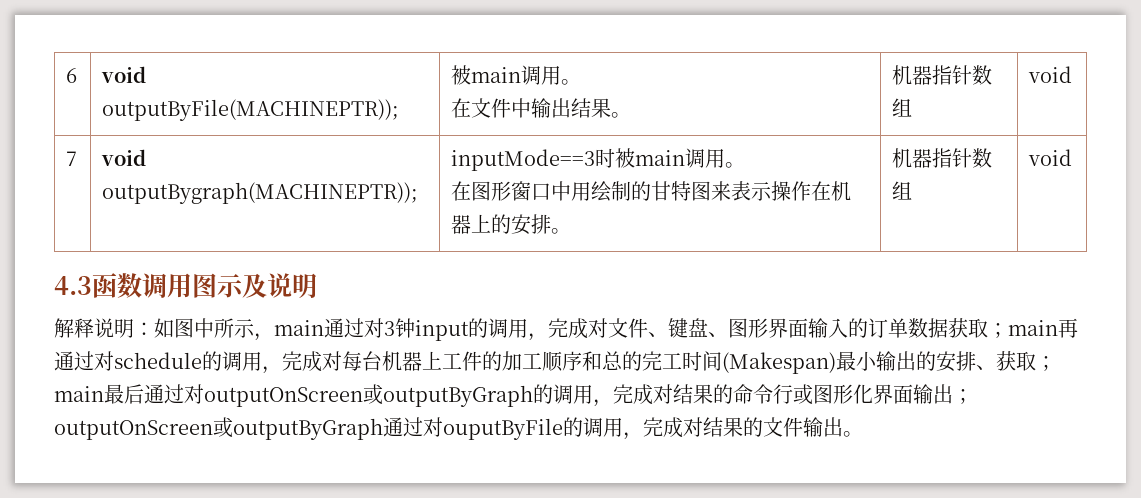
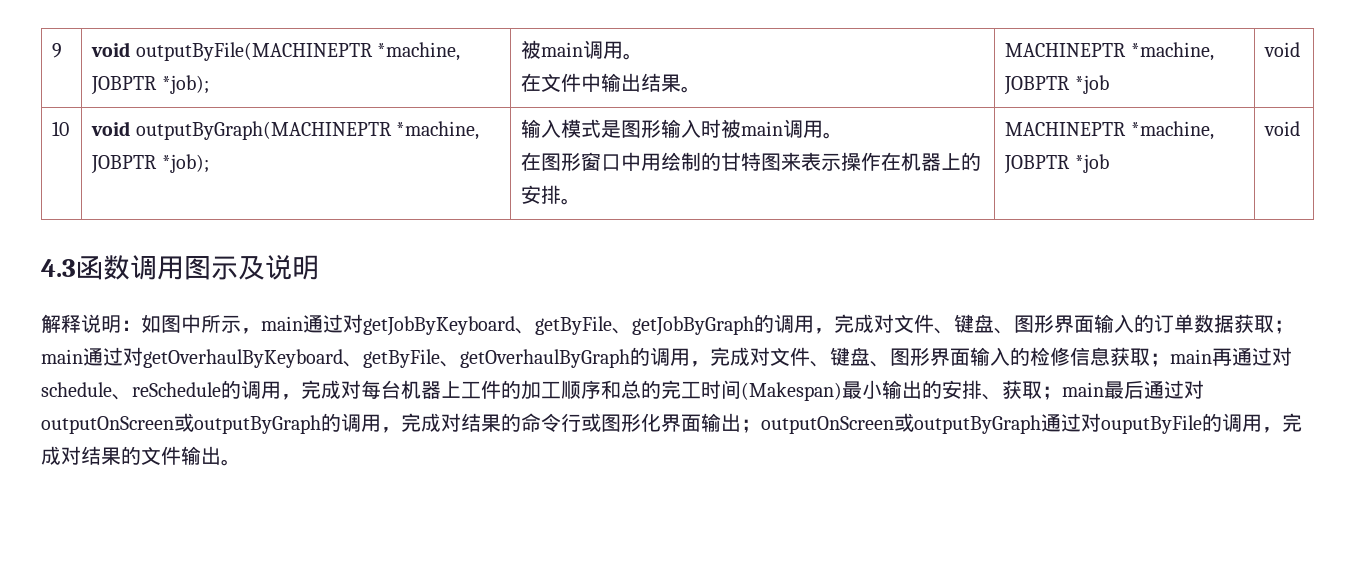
- 6 | void outputByFile(MACHINEPTR)); | 被main调用。
- 在文件中输出结果。 | 机器指针数组 | void
- 7 | void outputBygraph(MACHINEPTR)); | inputMode==3时被main调用。
- 在图形窗口中用绘制的甘特图来表示操作在机器上的安排。 | 机器指针数组 | void
+ 9 | void outputByFile(MACHINEPTR *machine, JOBPTR *job); | 被main调用。
+ 在文件中输出结果。 | MACHINEPTR *machine, JOBPTR *job | void
+ 10 | void outputByGraph(MACHINEPTR *machine, JOBPTR *job); | 输入模式是图形输入时被main调用。
+ 在图形窗口中用绘制的甘特图来表示操作在机器上的安排。 | MACHINEPTR *machine, JOBPTR *job | void
- 如图中所示，main通过对3钟input的调用，完成对文件、键盘、图形界面输入的订单数据获取；
+ 如图中所示，main通过对getJobByKeyboard、getByFile、getJobByGraph的调用，完成对文件、键盘、图形界面输入的订单数据获取；
- main再通过对schedule的调用，完成对每台机器上工件的加工顺序和总的完工时间(Makespan)最小输出的安排、获取；
+ main通过对getOverhaulByKeyboard、getByFile、getOverhaulByGraph的调用，完成对文件、键盘、图形界面输入的检修信息获取；main再通过对schedule、reSchedule的调用，完成对每台机器上工件的加工顺序和总的完工时间(Makespan)最小输出的安排、获取；

